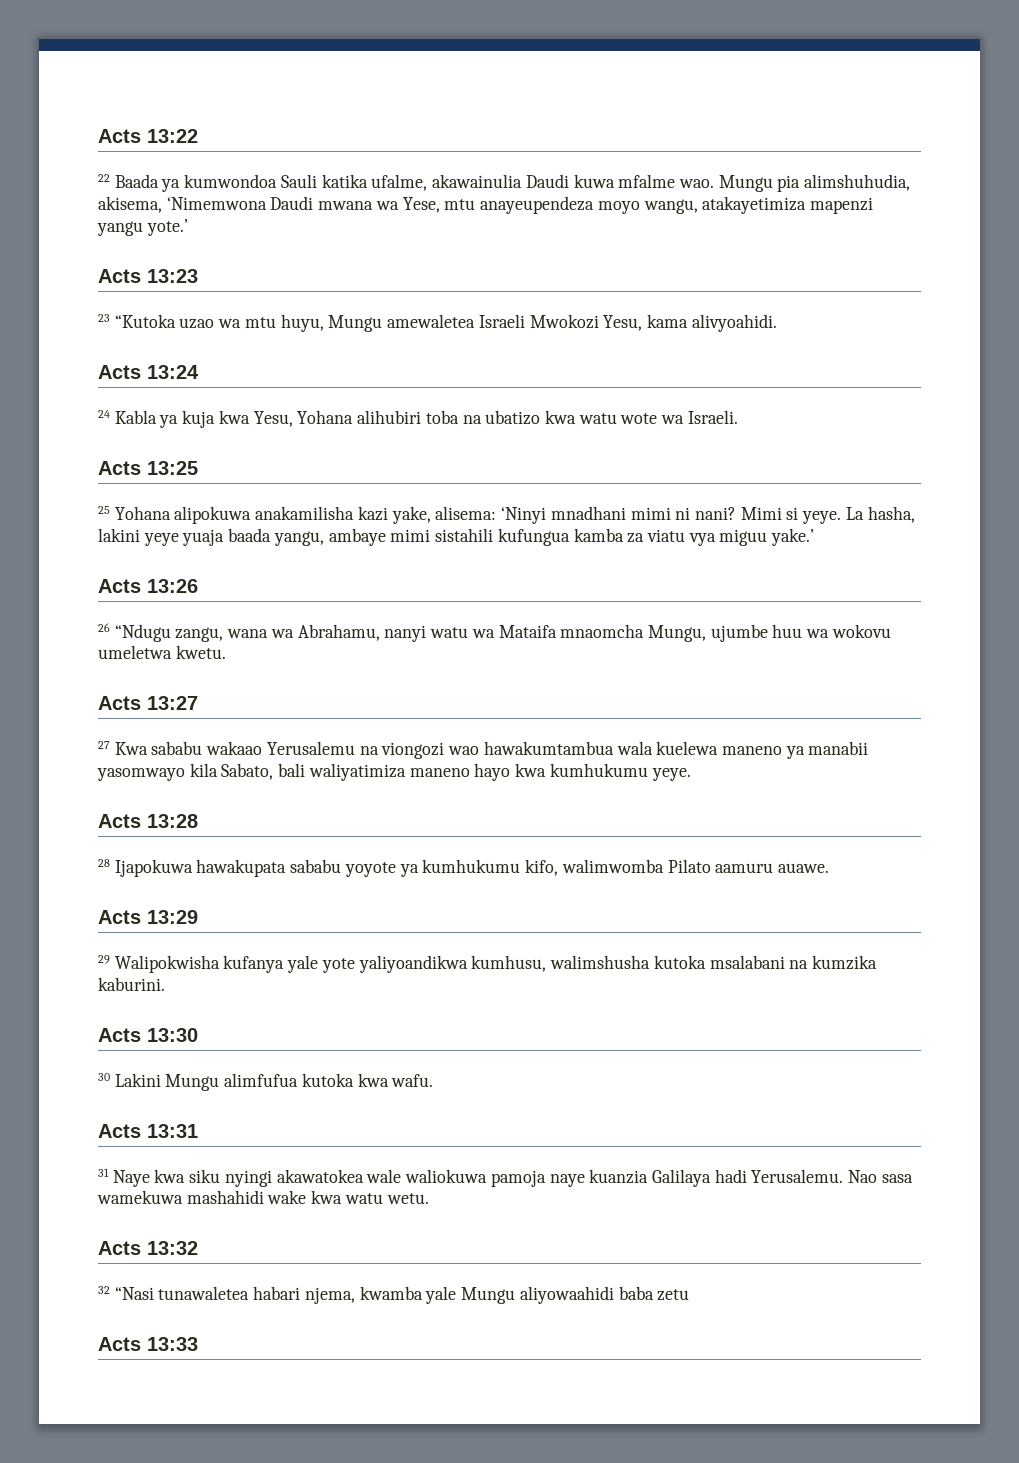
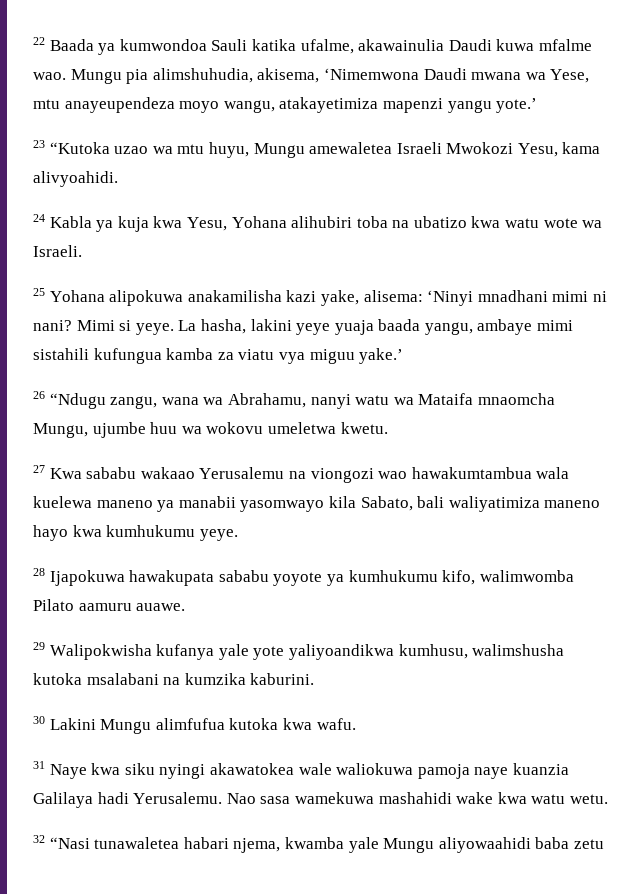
- Acts 13:22
- Acts 13:23
- Acts 13:24
- Acts 13:25
- Acts 13:26
- Acts 13:27
- Acts 13:28
- Acts 13:29
- Acts 13:30
- Acts 13:31
- Acts 13:32
- Acts 13:33

